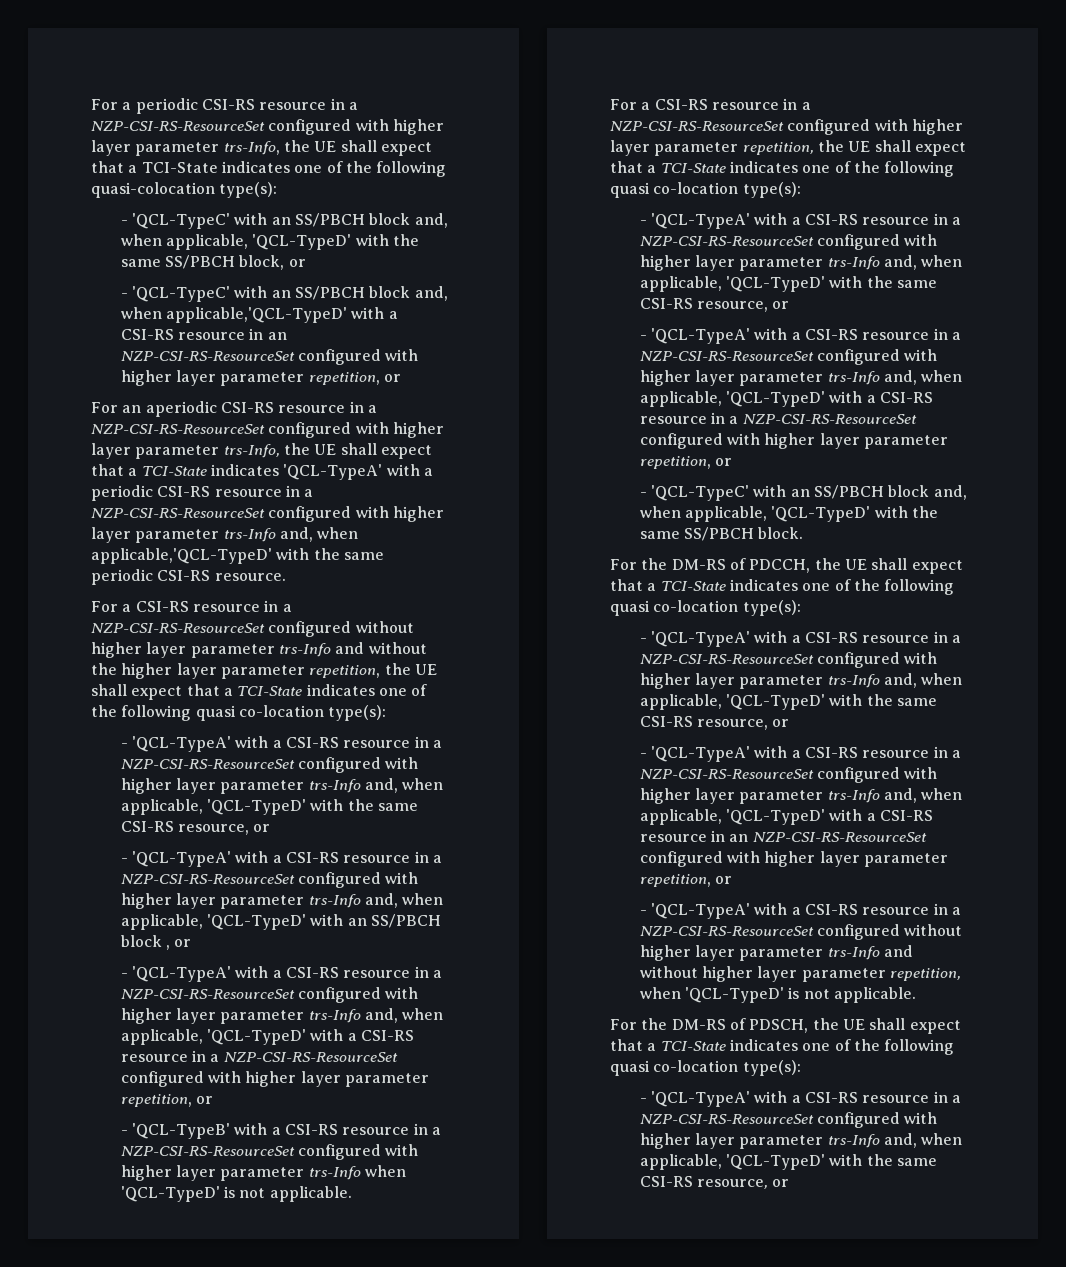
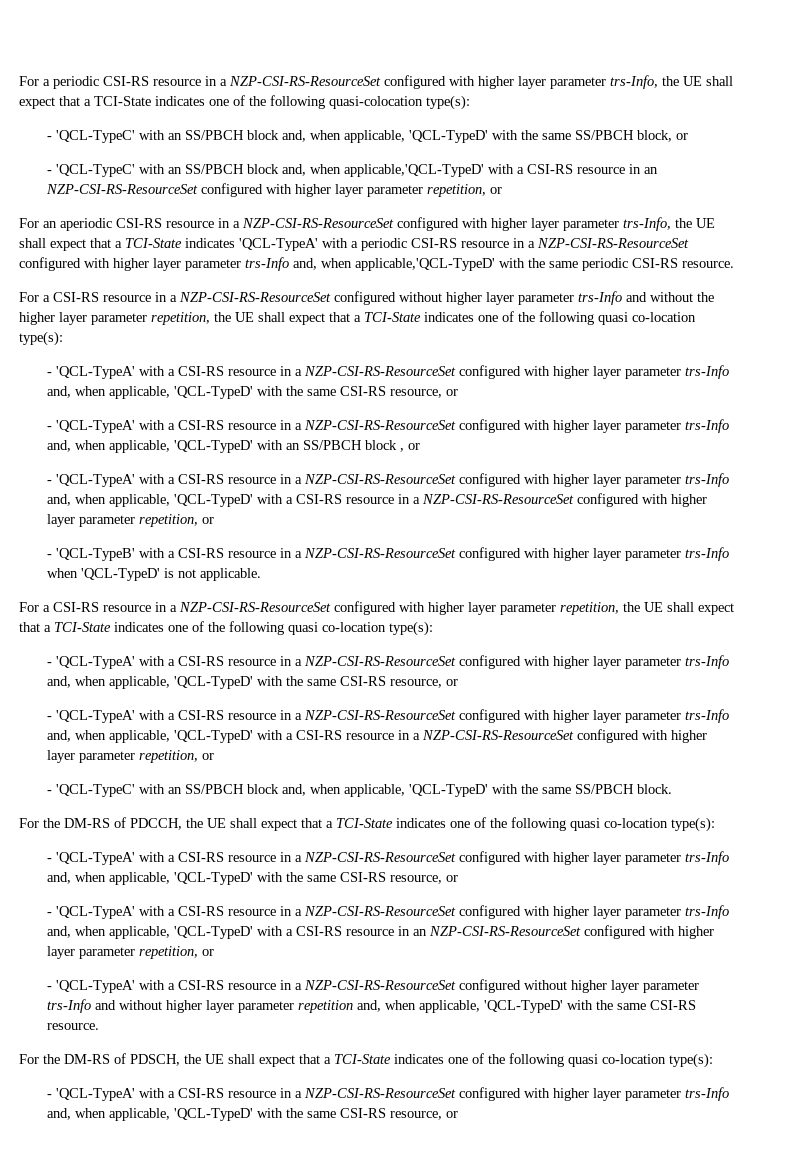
- - 'QCL-TypeA' with a CSI-RS resource in a NZP-CSI-RS-ResourceSet configured without higher layer parameter trs-Info and without higher layer parameter repetition, when 'QCL-TypeD' is not applicable.
+ - 'QCL-TypeA' with a CSI-RS resource in a NZP-CSI-RS-ResourceSet configured without higher layer parameter trs-Info and without higher layer parameter repetition and, when applicable, 'QCL-TypeD' with the same CSI-RS resource.

